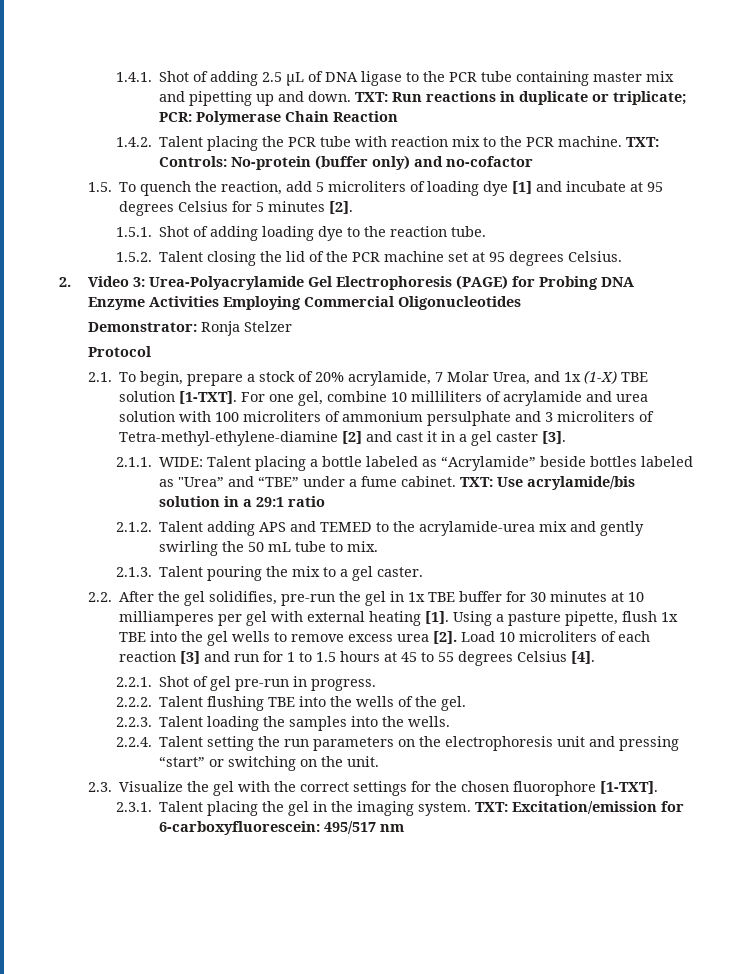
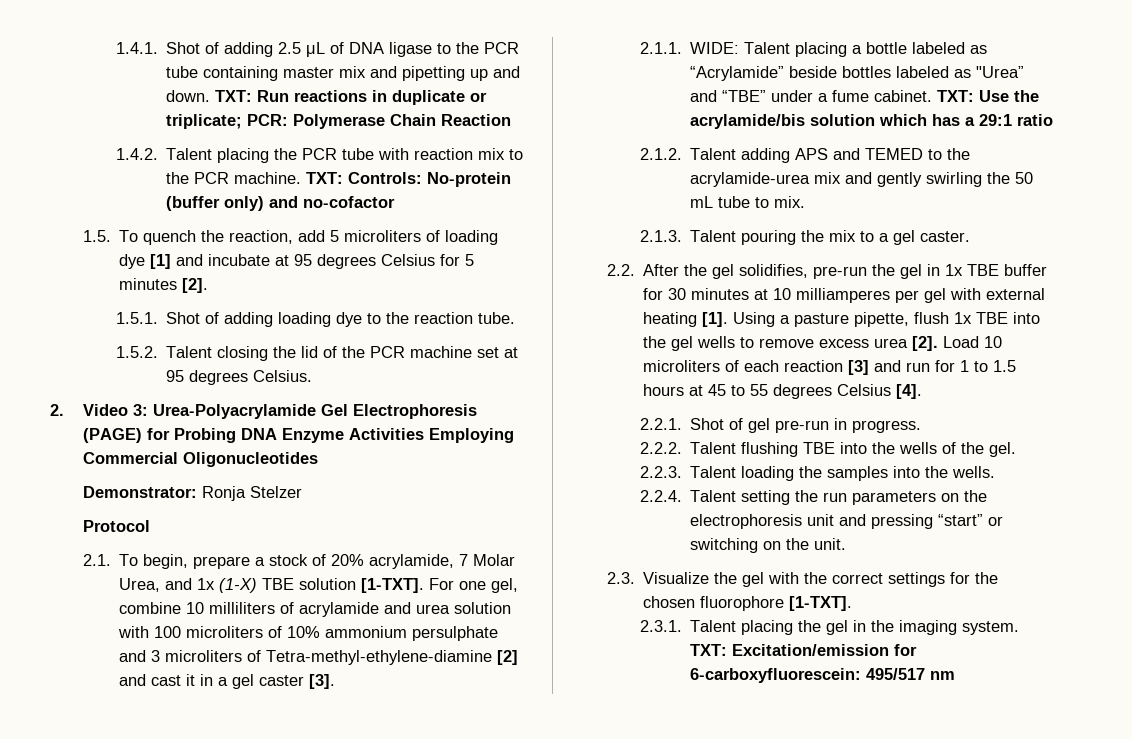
- For one gel, combine 10 milliliters of acrylamide and urea solution with 100 microliters of ammonium persulphate and 3 microliters of Tetra-methyl-ethylene-diamine [2] and cast it in a gel caster [3].
+ For one gel, combine 10 milliliters of acrylamide and urea solution with 100 microliters of 10% ammonium persulphate and 3 microliters of Tetra-methyl-ethylene-diamine [2] and cast it in a gel caster [3].
- TXT: Use acrylamide/bis solution in a 29:1 ratio
+ TXT: Use the acrylamide/bis solution which has a 29:1 ratio

